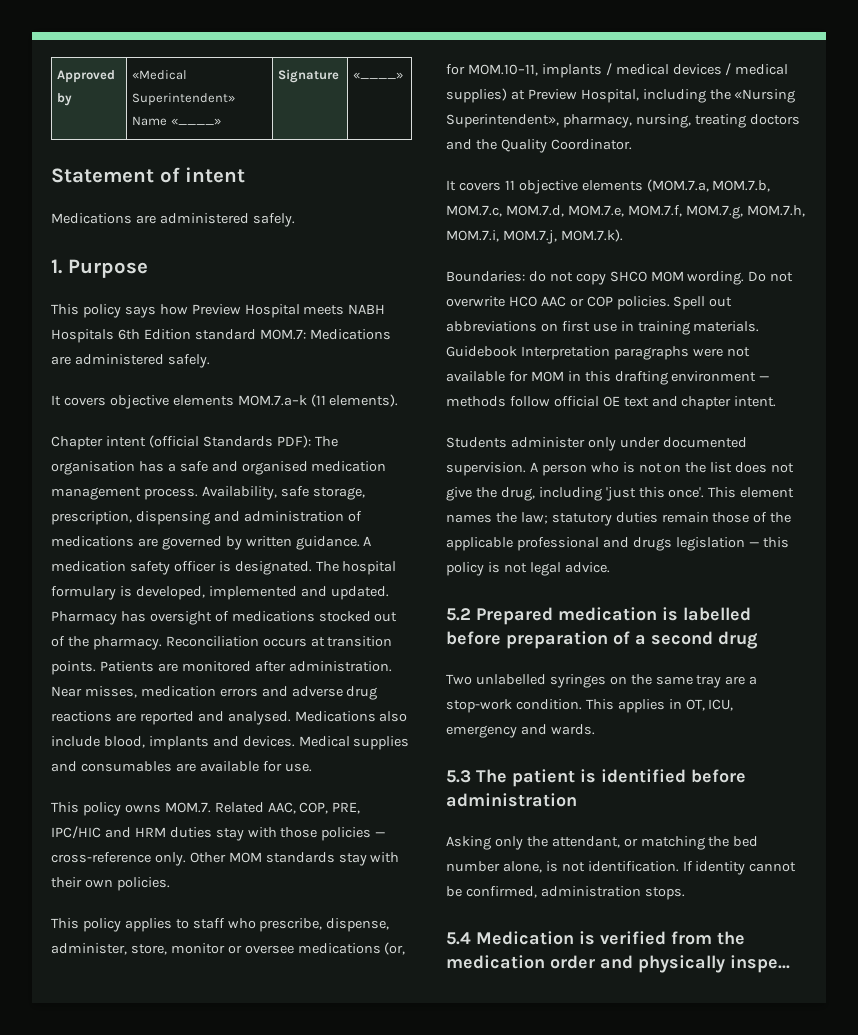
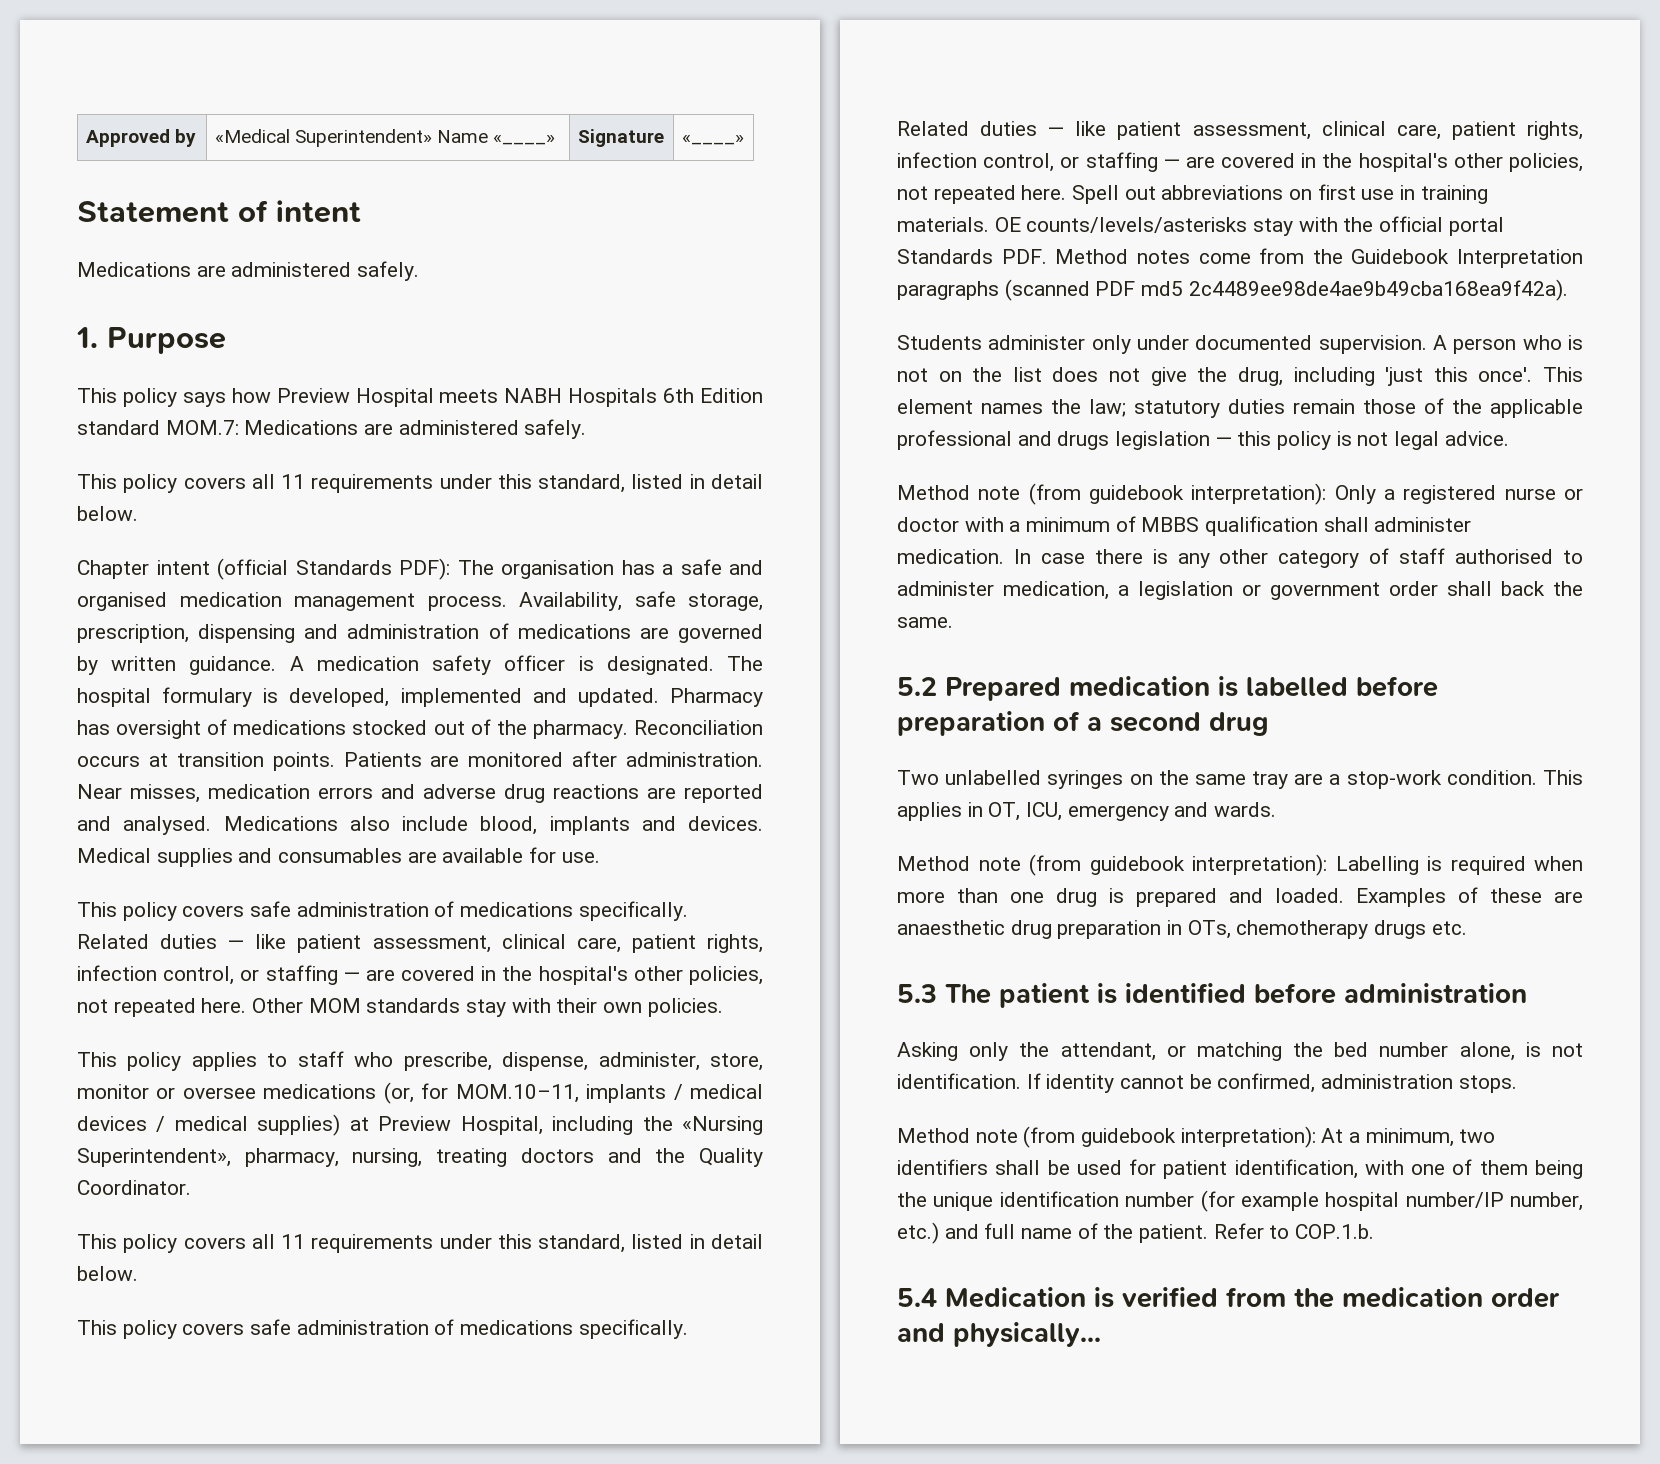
  This policy says how Preview Hospital meets NABH Hospitals 6th Edition standard MOM.7: Medications are administered safely.
- It covers objective elements MOM.7.a–k (11 elements).
+ This policy covers all 11 requirements under this standard, listed in detail below.
  Medical supplies and consumables are available for use.
- This policy owns MOM.7. Related AAC, COP, PRE, IPC/HIC and HRM duties stay with those policies — cross-reference only.
+ This policy covers safe administration of medications specifically. Related duties — like patient assessment, clinical care, patient rights, infection control, or staffing — are covered in the hospital's other policies, not repeated here.
  This policy applies to staff who prescribe, dispense, administer, store, monitor or oversee medications (or, for MOM.10–11, implants / medical devices / medical supplies) at Preview Hospital, including the «Nursing Superintendent», pharmacy, nursing, treating doctors and the Quality Coordinator.
- It covers 11 objective elements (MOM.7.a, MOM.7.b, MOM.7.c, MOM.7.d, MOM.7.e, MOM.7.f, MOM.7.g, MOM.7.h, MOM.7.i, MOM.7.j, MOM.7.k).
- Boundaries: do not copy SHCO MOM wording. Do not overwrite HCO AAC or COP policies.
+ This policy covers all 11 requirements under this standard, listed in detail below.
+ This policy covers safe administration of medications specifically. Related duties — like patient assessment, clinical care, patient rights, infection control, or staffing — are covered in the hospital's other policies, not repeated here.
- Guidebook Interpretation paragraphs were not available for MOM in this drafting environment — methods follow official OE text and chapter intent.
+ OE counts/levels/asterisks stay with the official portal Standards PDF. Method notes come from the Guidebook Interpretation paragraphs (scanned PDF md5 2c4489ee98de4ae9b49cba168ea9f42a).
+ Method note (from guidebook interpretation): Only a registered nurse or doctor with a minimum of MBBS qualification shall administer medication. In case there is any other category of staff authorised to administer medication, a legislation or government order shall back the same.
+ Method note (from guidebook interpretation): Labelling is required when more than one drug is prepared and loaded. Examples of these are anaesthetic drug preparation in OTs, chemotherapy drugs etc.
+ Method note (from guidebook interpretation): At a minimum, two identifiers shall be used for patient identification, with one of them being the unique identification number (for example hospital number/IP number, etc.) and full name of the patient. Refer to COP.1.b.
- 5.4 Medication is verified from the medication order and physically inspe...
+ 5.4 Medication is verified from the medication order and physically...

